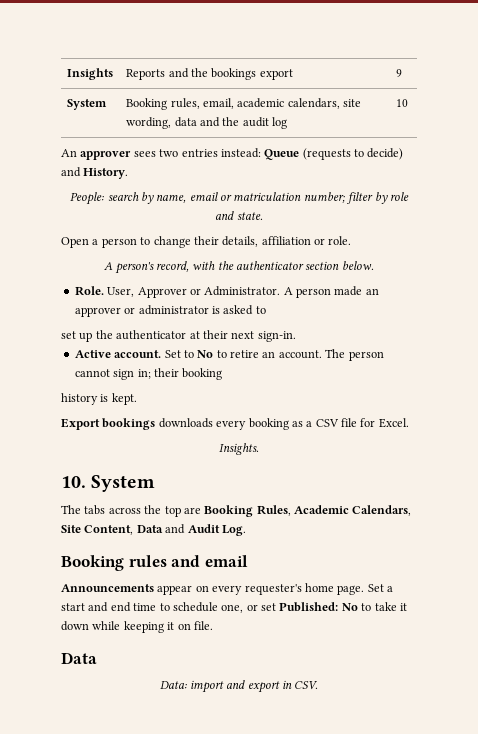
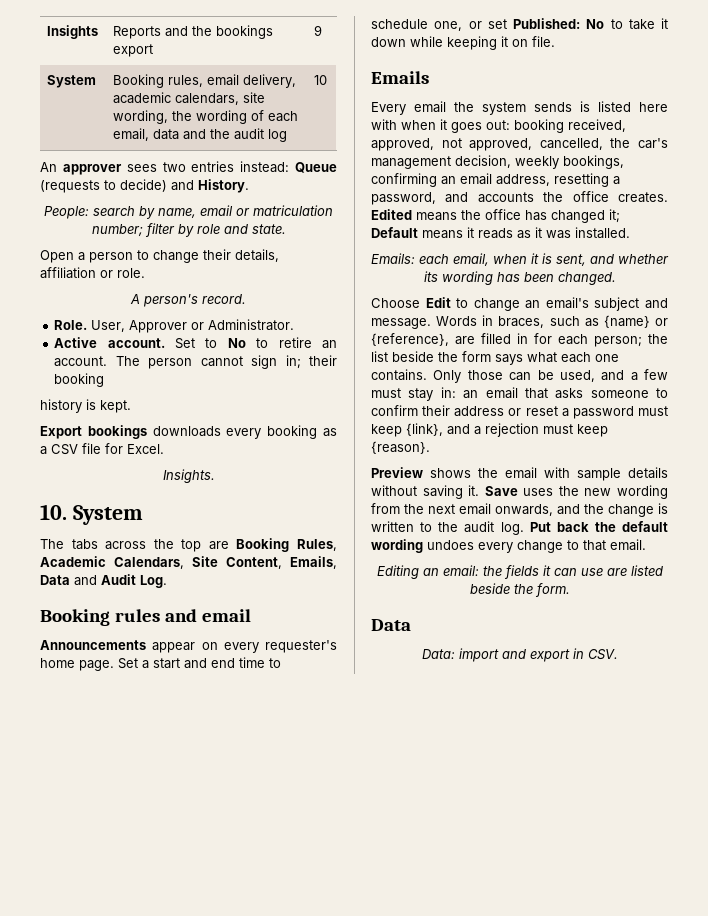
- System | Booking rules, email, academic calendars, site wording, data and the audit log | 10
+ System | Booking rules, email delivery, academic calendars, site wording, the wording of each email, data and the audit log | 10
- A person's record, with the authenticator section below.
+ A person's record.
- A person made an approver or administrator is asked to
- set up the authenticator at their next sign-in.
- The tabs across the top are Booking Rules, Academic Calendars, Site Content, Data and Audit Log.
+ The tabs across the top are Booking Rules, Academic Calendars, Site Content, Emails, Data and Audit Log.
+ Emails
+ Every email the system sends is listed here with when it goes out: booking received, approved, not approved, cancelled, the car's management decision, weekly bookings, confirming an email address, resetting a password, and accounts the office creates. Edited means the office has changed it; Default means it reads as it was installed.
+ Emails: each email, when it is sent, and whether its wording has been changed.
+ Choose Edit to change an email's subject and message. Words in braces, such as {name} or {reference}, are filled in for each person; the list beside the form says what each one contains. Only those can be used, and a few must stay in: an email that asks someone to confirm their address or reset a password must keep {link}, and a rejection must keep {reason}.
+ Preview shows the email with sample details without saving it. Save uses the new wording from the next email onwards, and the change is written to the audit log. Put back the default wording undoes every change to that email.
+ Editing an email: the fields it can use are listed beside the form.

